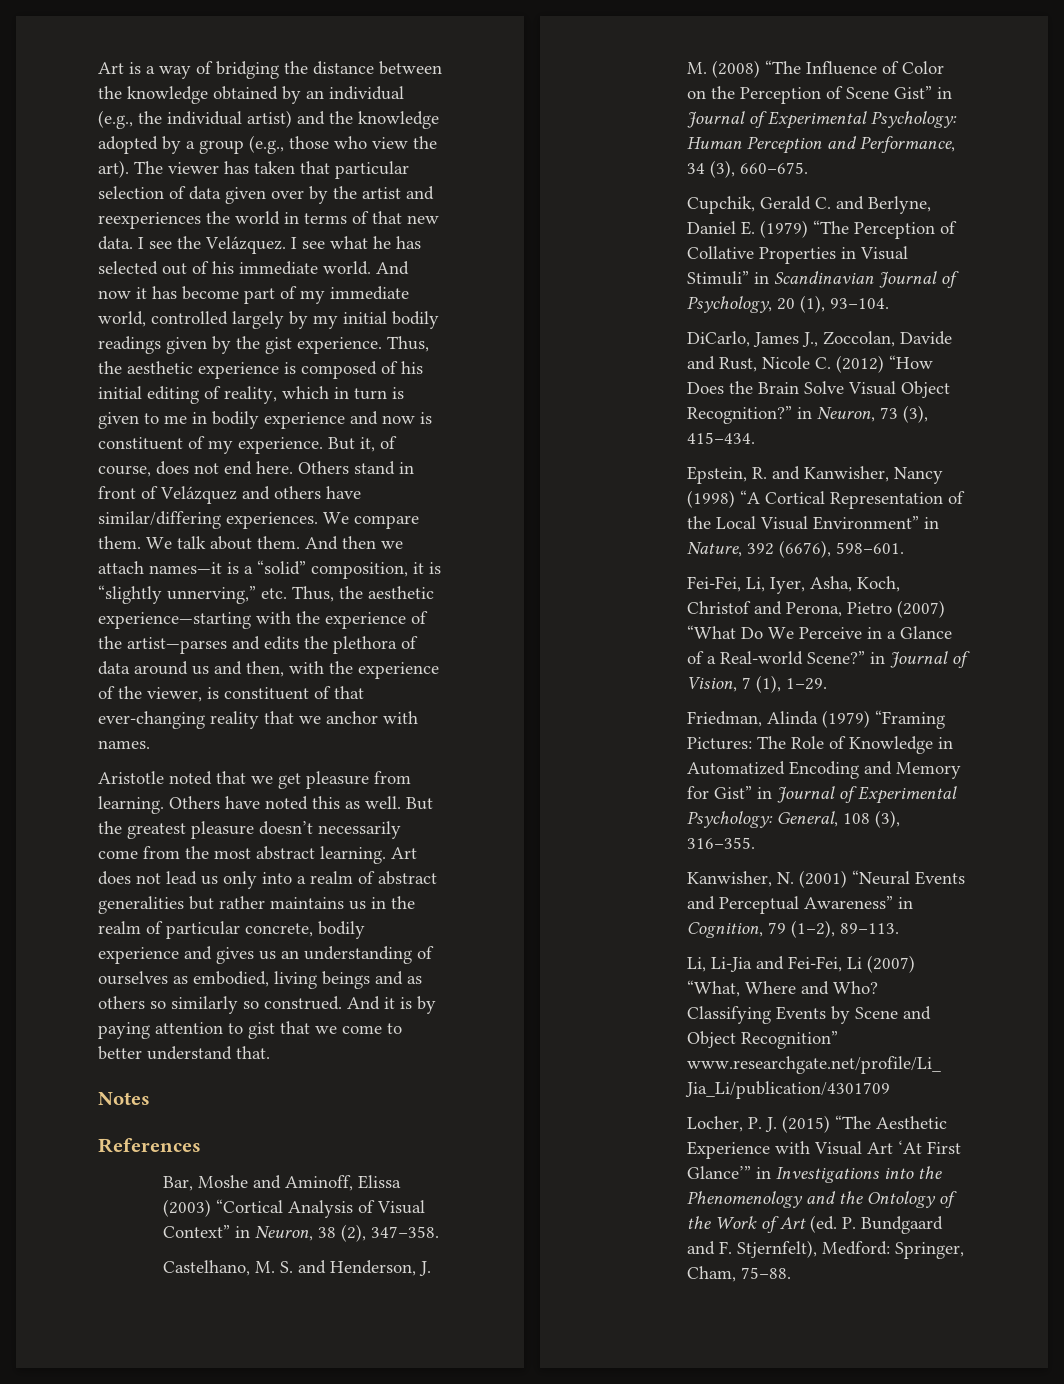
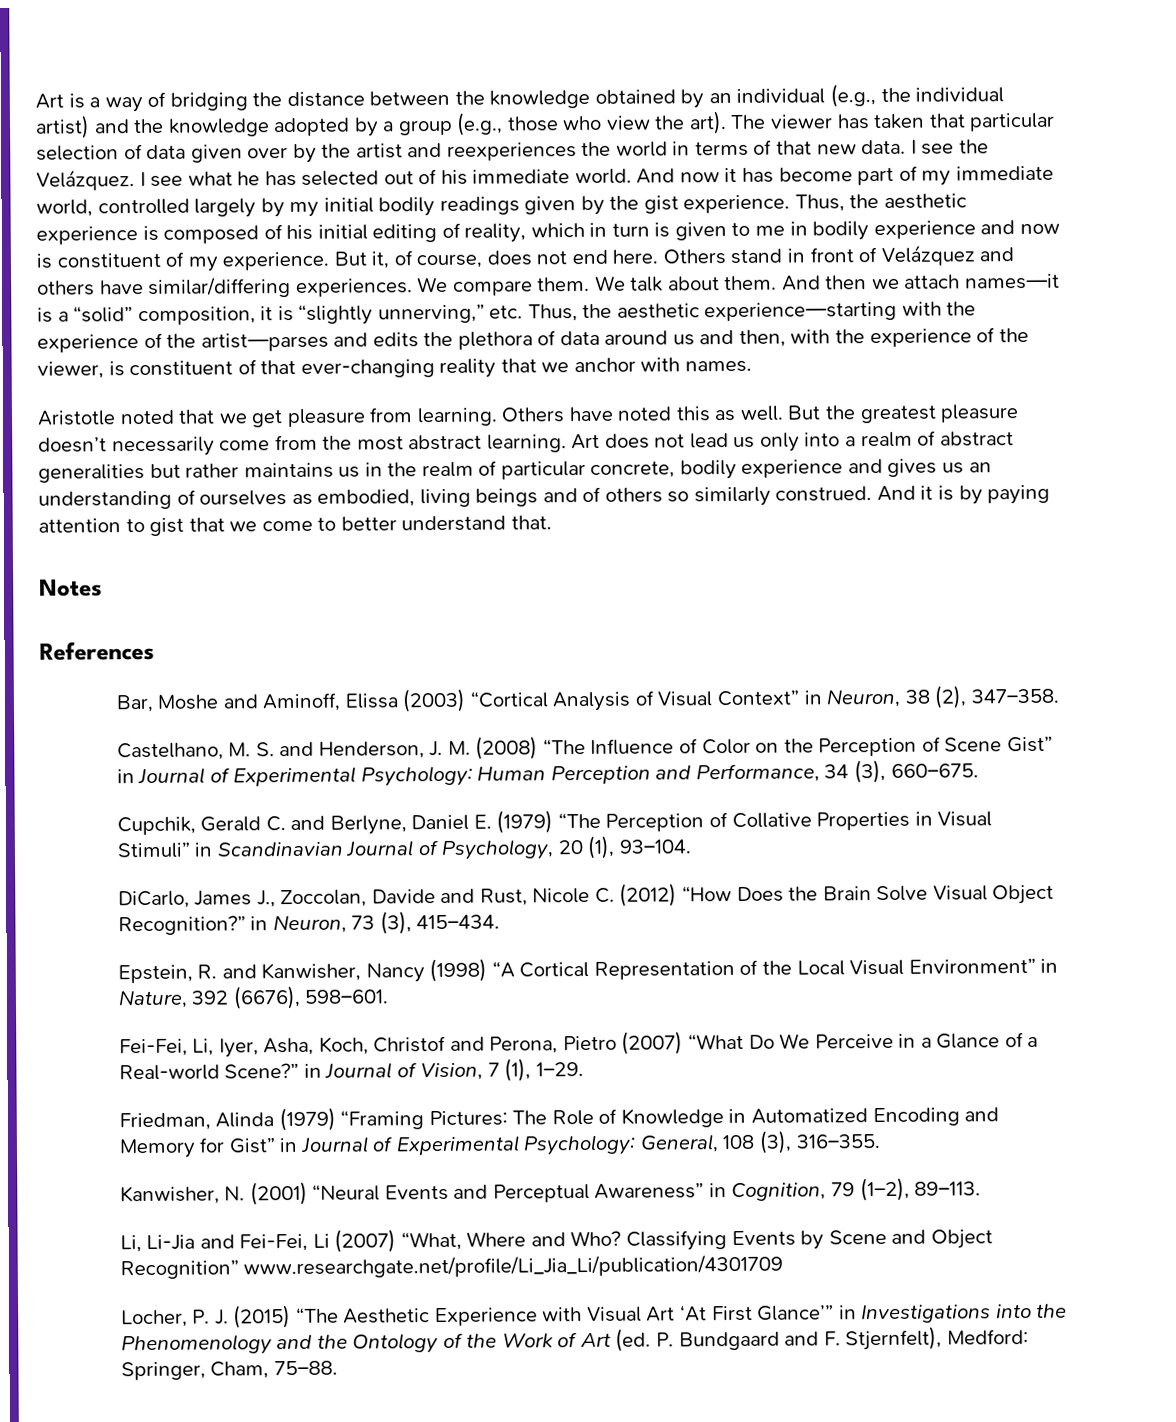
- Art does not lead us only into a realm of abstract generalities but rather maintains us in the realm of particular concrete, bodily experience and gives us an understanding of ourselves as embodied, living beings and as others so similarly so construed.
+ Art does not lead us only into a realm of abstract generalities but rather maintains us in the realm of particular concrete, bodily experience and gives us an understanding of ourselves as embodied, living beings and of others so similarly construed.

